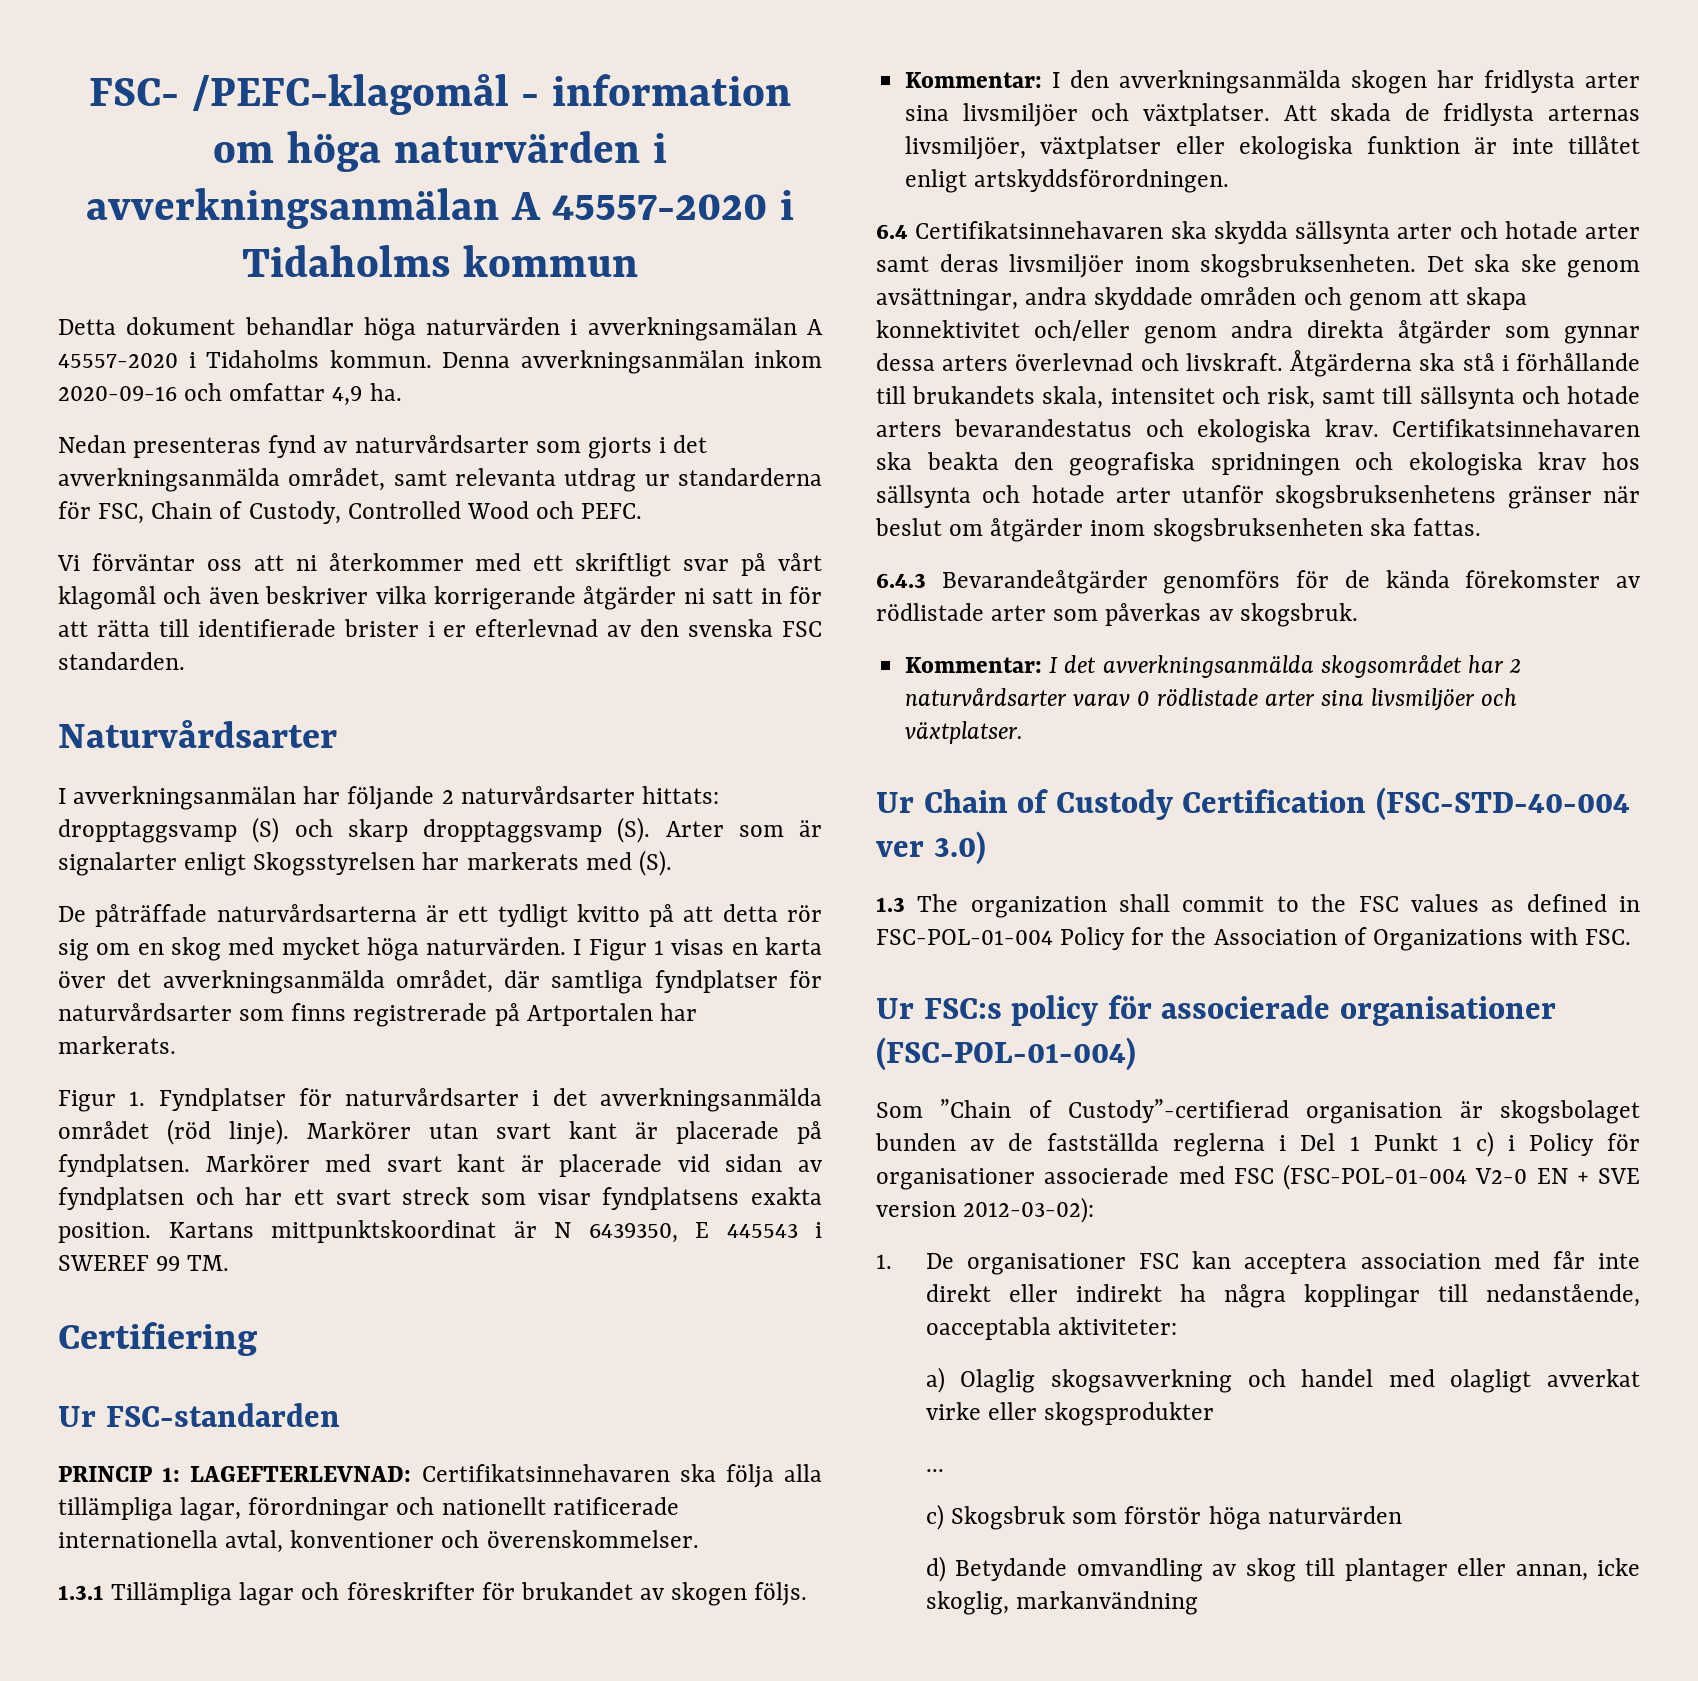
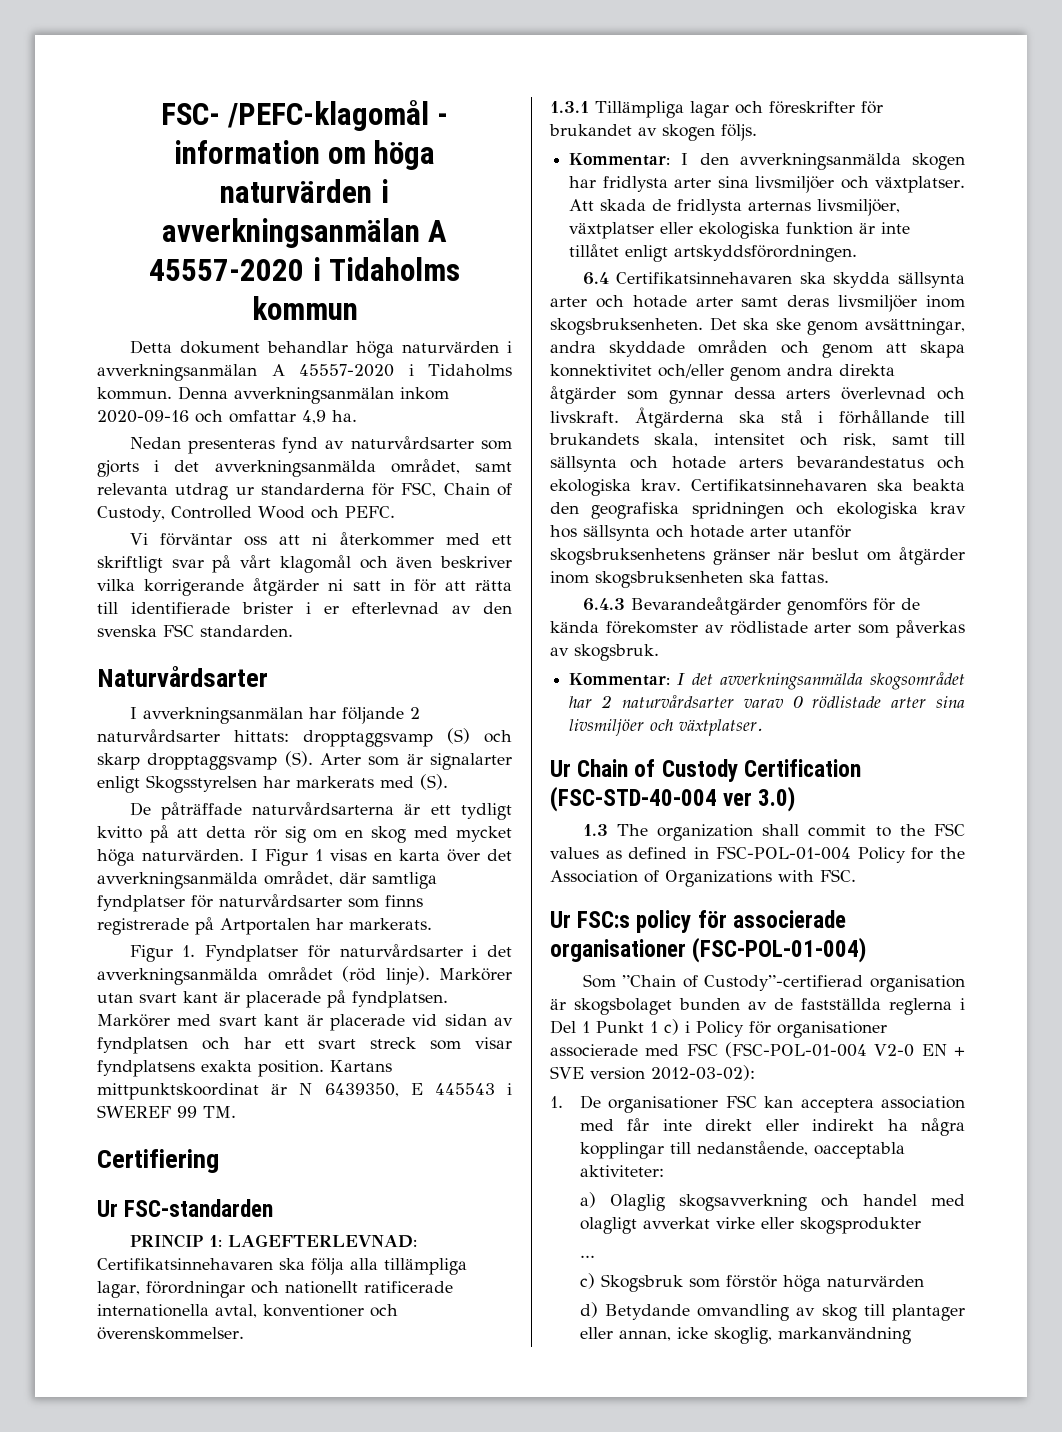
- Detta dokument behandlar höga naturvärden i avverkningsamälan A 45557-2020 i Tidaholms kommun.
+ Detta dokument behandlar höga naturvärden i avverkningsanmälan A 45557-2020 i Tidaholms kommun.

